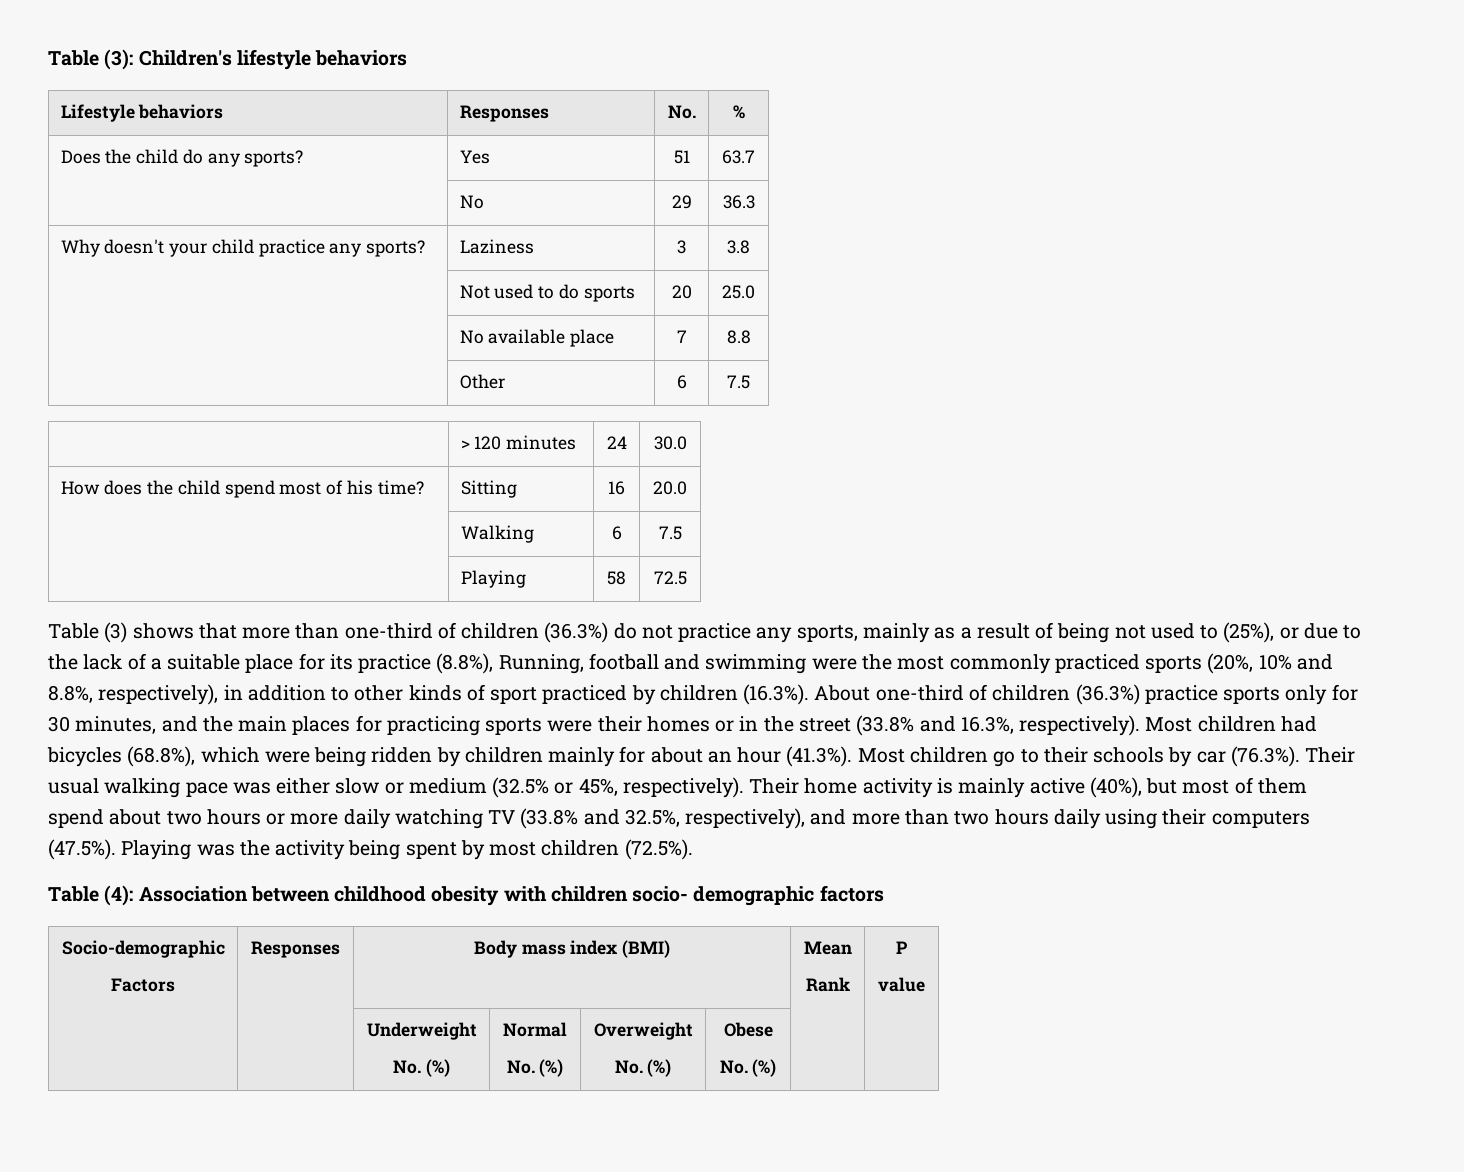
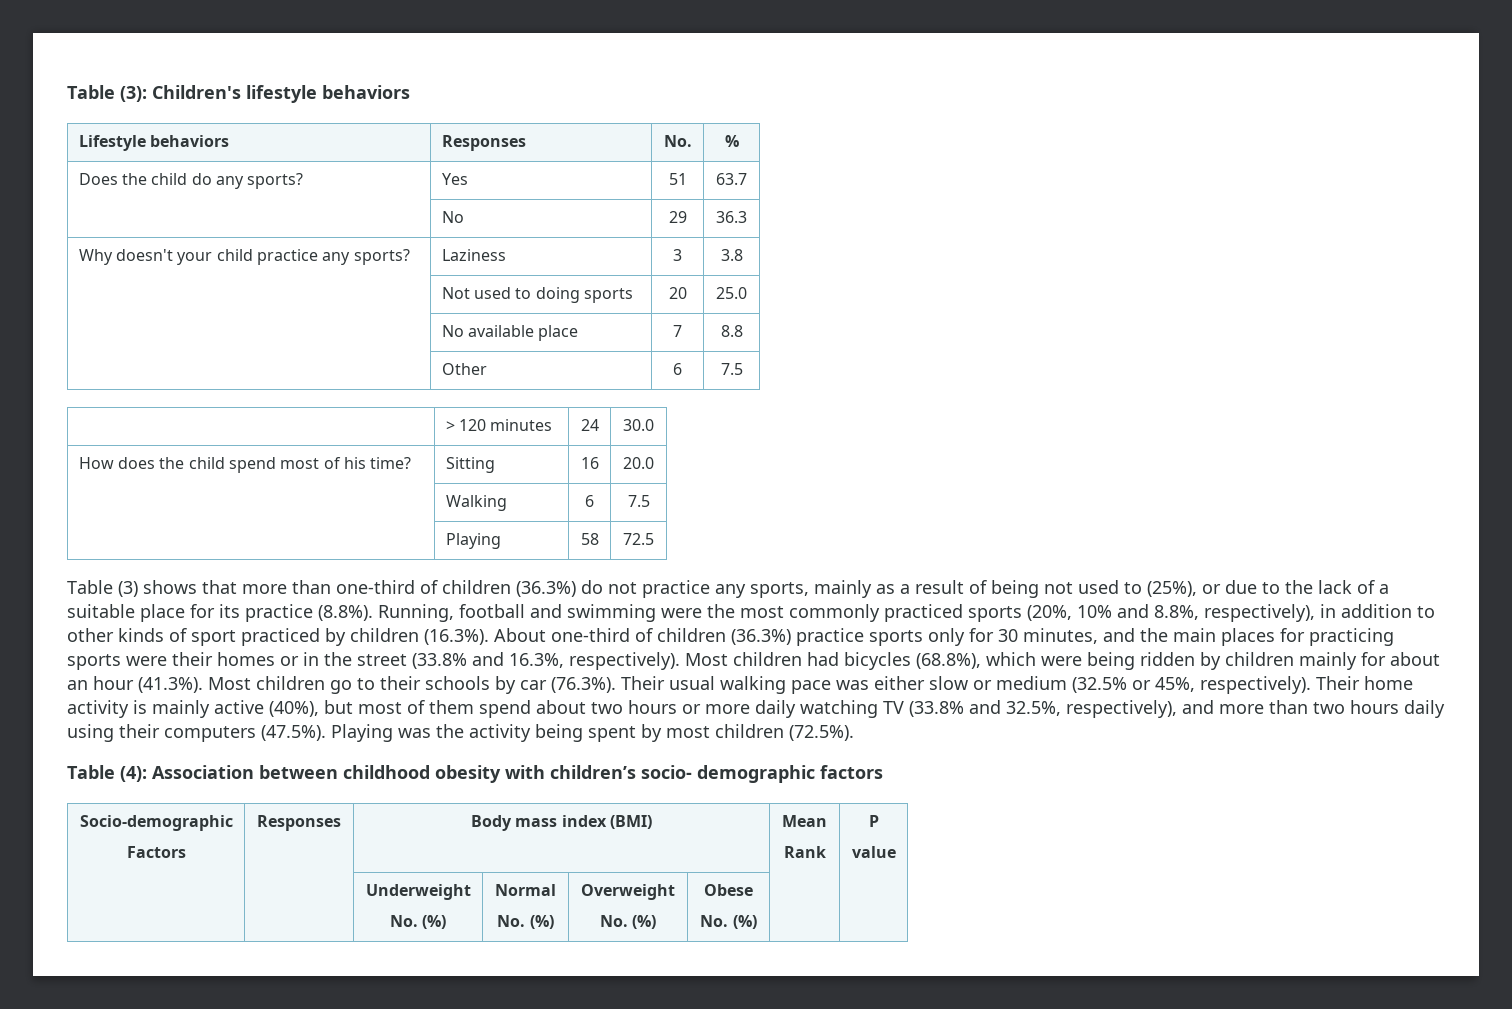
- | Not used to do sports | 20 | 25.0
+ | Not used to doing sports | 20 | 25.0
- Table (3) shows that more than one-third of children (36.3%) do not practice any sports, mainly as a result of being not used to (25%), or due to the lack of a suitable place for its practice (8.8%), Running, football and swimming were the most commonly practiced sports (20%, 10% and 8.8%, respectively), in addition to other kinds of sport practiced by children (16.3%). About one-third of children (36.3%) practice sports only for 30 minutes, and the main places for practicing sports were their homes or in the street (33.8% and 16.3%, respectively).
+ Table (3) shows that more than one-third of children (36.3%) do not practice any sports, mainly as a result of being not used to (25%), or due to the lack of a suitable place for its practice (8.8%). Running, football and swimming were the most commonly practiced sports (20%, 10% and 8.8%, respectively), in addition to other kinds of sport practiced by children (16.3%). About one-third of children (36.3%) practice sports only for 30 minutes, and the main places for practicing sports were their homes or in the street (33.8% and 16.3%, respectively).
- Table (4): Association between childhood obesity with children socio- demographic factors
+ Table (4): Association between childhood obesity with children’s socio- demographic factors

